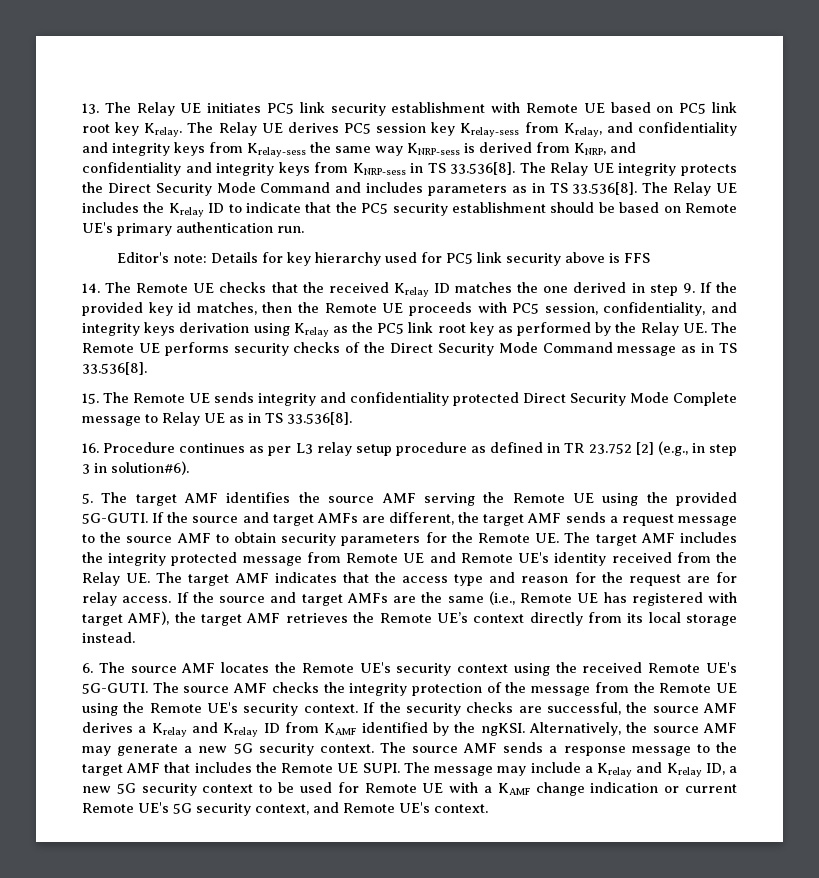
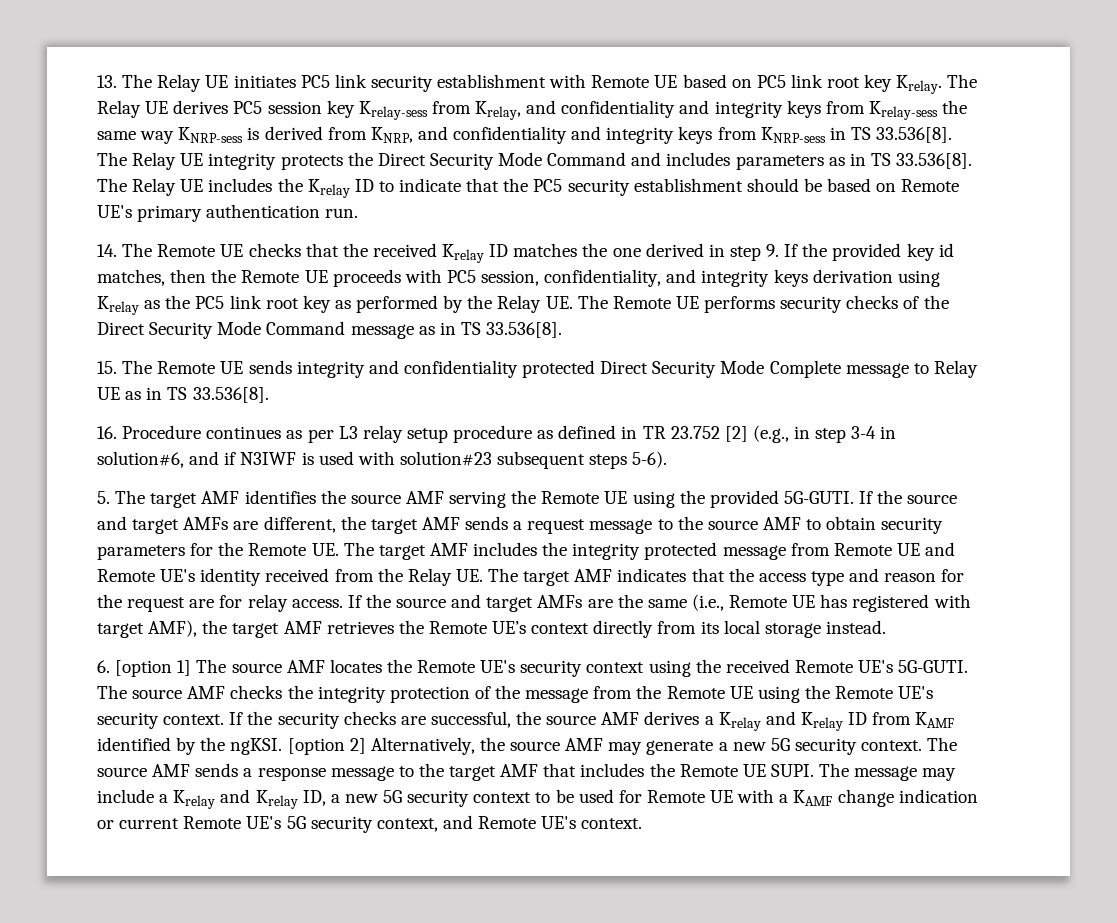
- Editor's note: Details for key hierarchy used for PC5 link security above is FFS
- 16. Procedure continues as per L3 relay setup procedure as defined in TR 23.752 [2] (e.g., in step 3 in solution#6).
+ 16. Procedure continues as per L3 relay setup procedure as defined in TR 23.752 [2] (e.g., in step 3-4 in solution#6, and if N3IWF is used with solution#23 subsequent steps 5-6).
- 6. The source AMF locates the Remote UE's security context using the received Remote UE's 5G-GUTI.
+ 6. [option 1] The source AMF locates the Remote UE's security context using the received Remote UE's 5G-GUTI.
- Alternatively, the source AMF may generate a new 5G security context.
+ [option 2] Alternatively, the source AMF may generate a new 5G security context.

